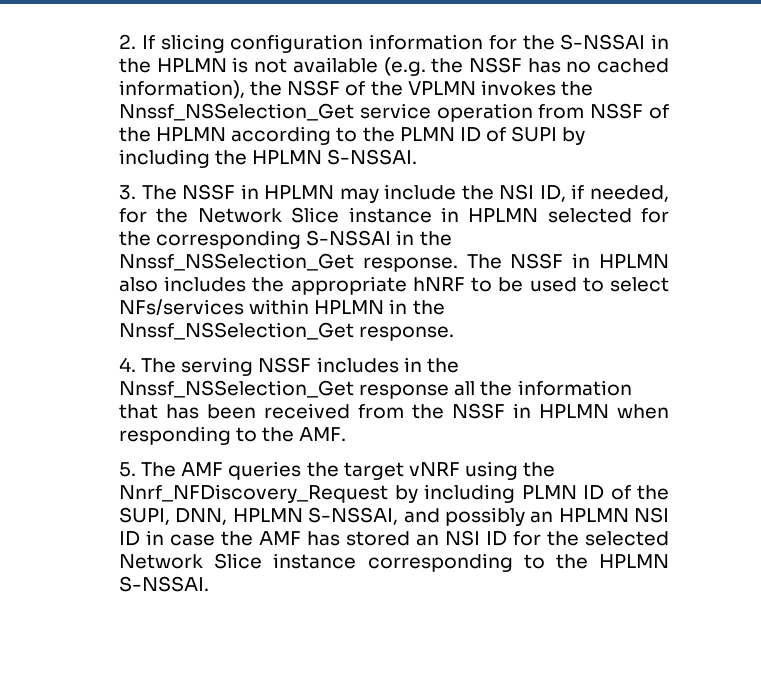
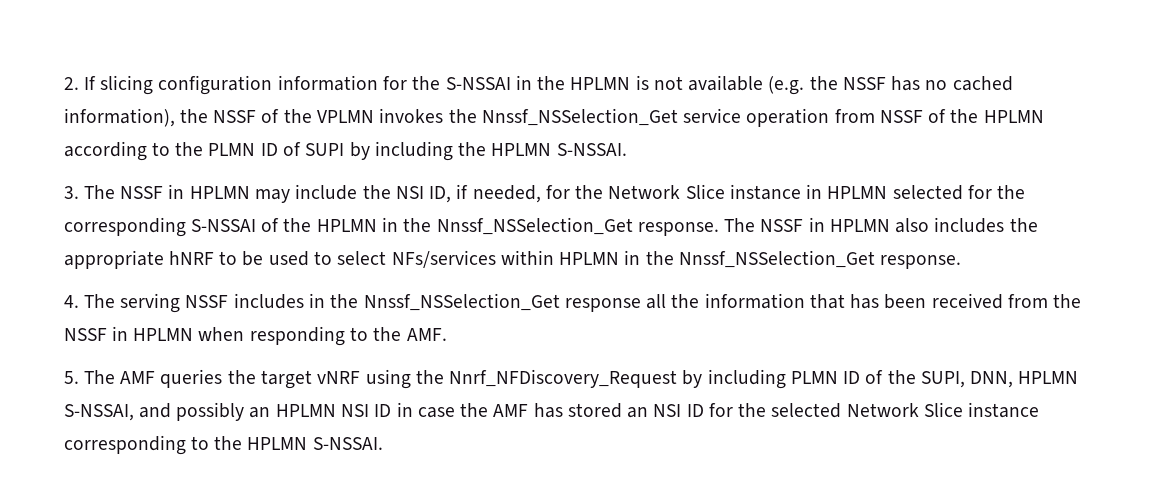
- 3. The NSSF in HPLMN may include the NSI ID, if needed, for the Network Slice instance in HPLMN selected for the corresponding S-NSSAI in the Nnssf_NSSelection_Get response.
+ 3. The NSSF in HPLMN may include the NSI ID, if needed, for the Network Slice instance in HPLMN selected for the corresponding S-NSSAI of the HPLMN in the Nnssf_NSSelection_Get response.

